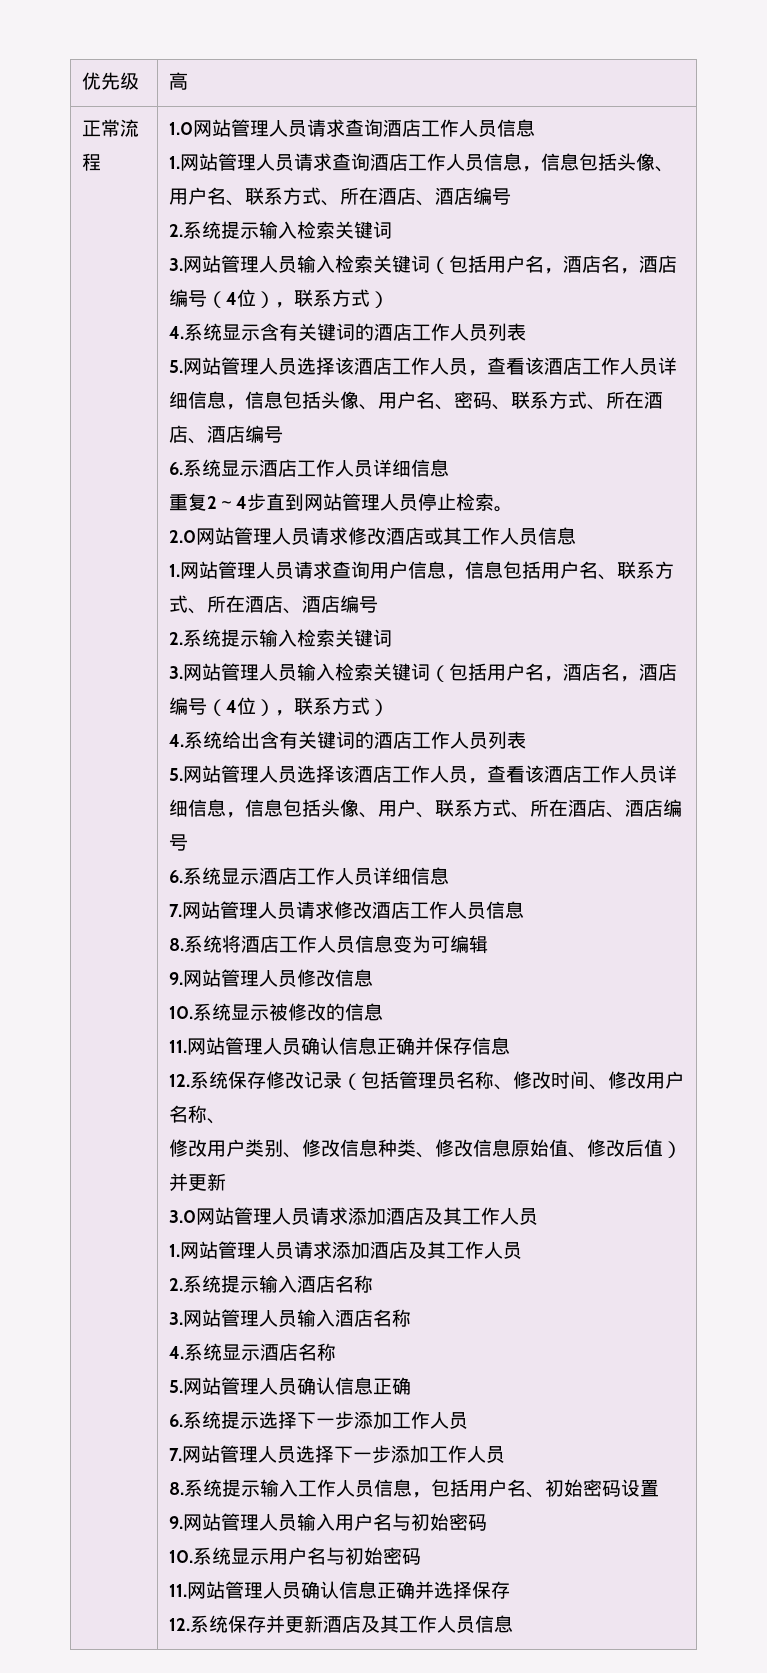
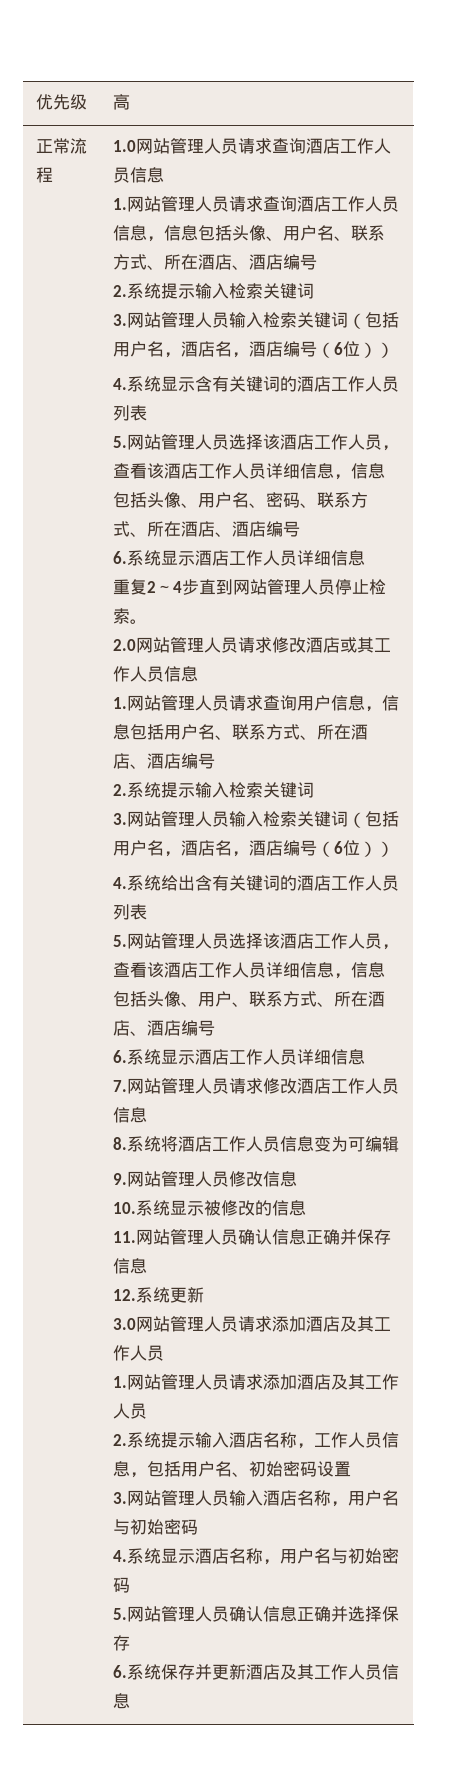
  1.网站管理人员请求查询酒店工作人员信息，信息包括头像、用户名、联系方式、所在酒店、酒店编号
  2.系统提示输入检索关键词
- 3.网站管理人员输入检索关键词（包括用户名，酒店名，酒店编号（4位），联系方式）
+ 3.网站管理人员输入检索关键词（包括用户名，酒店名，酒店编号（6位））
  1.网站管理人员请求查询用户信息，信息包括用户名、联系方式、所在酒店、酒店编号
  2.系统提示输入检索关键词
- 3.网站管理人员输入检索关键词（包括用户名，酒店名，酒店编号（4位），联系方式）
+ 3.网站管理人员输入检索关键词（包括用户名，酒店名，酒店编号（6位））
- 12.系统保存修改记录（包括管理员名称、修改时间、修改用户名称、
- 修改用户类别、修改信息种类、修改信息原始值、修改后值）并更新
+ 12.系统更新
- 2.系统提示输入酒店名称
- 3.网站管理人员输入酒店名称
- 4.系统显示酒店名称
- 5.网站管理人员确认信息正确
- 6.系统提示选择下一步添加工作人员
- 7.网站管理人员选择下一步添加工作人员
- 8.系统提示输入工作人员信息，包括用户名、初始密码设置
+ 2.系统提示输入酒店名称，工作人员信息，包括用户名、初始密码设置
- 9.网站管理人员输入用户名与初始密码
- 10.系统显示用户名与初始密码
- 11.网站管理人员确认信息正确并选择保存
+ 3.网站管理人员输入酒店名称，用户名与初始密码
+ 4.系统显示酒店名称，用户名与初始密码
+ 5.网站管理人员确认信息正确并选择保存
- 12.系统保存并更新酒店及其工作人员信息
+ 6.系统保存并更新酒店及其工作人员信息

